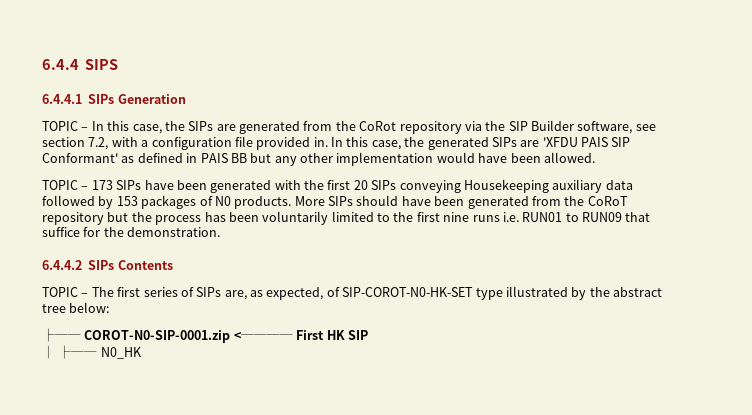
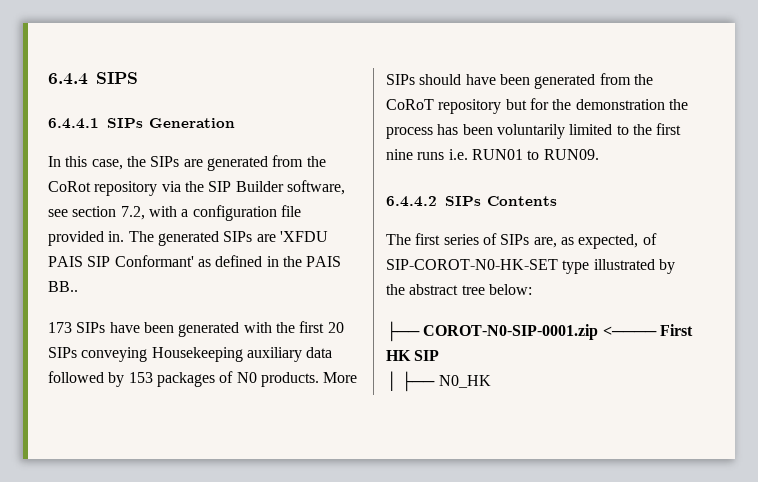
- TOPIC – In this case, the SIPs are generated from the CoRot repository via the SIP Builder software, see section 7.2, with a configuration file provided in.
+ In this case, the SIPs are generated from the CoRot repository via the SIP Builder software, see section 7.2, with a configuration file provided in.
- In this case, the generated SIPs are 'XFDU PAIS SIP Conformant' as defined in PAIS BB but any other implementation would have been allowed.
- TOPIC – 173 SIPs have been generated with the first 20 SIPs conveying Housekeeping auxiliary data followed by 153 packages of N0 products.
+ The generated SIPs are 'XFDU PAIS SIP Conformant' as defined in the PAIS BB..
+ 173 SIPs have been generated with the first 20 SIPs conveying Housekeeping auxiliary data followed by 153 packages of N0 products.
- More SIPs should have been generated from the CoRoT repository but the process has been voluntarily limited to the first nine runs i.e. RUN01 to RUN09 that suffice for the demonstration.
+ More SIPs should have been generated from the CoRoT repository but for the demonstration the process has been voluntarily limited to the first nine runs i.e. RUN01 to RUN09.
- TOPIC – The first series of SIPs are, as expected, of SIP-COROT-N0-HK-SET type illustrated by the abstract tree below:
+ The first series of SIPs are, as expected, of SIP-COROT-N0-HK-SET type illustrated by the abstract tree below:

